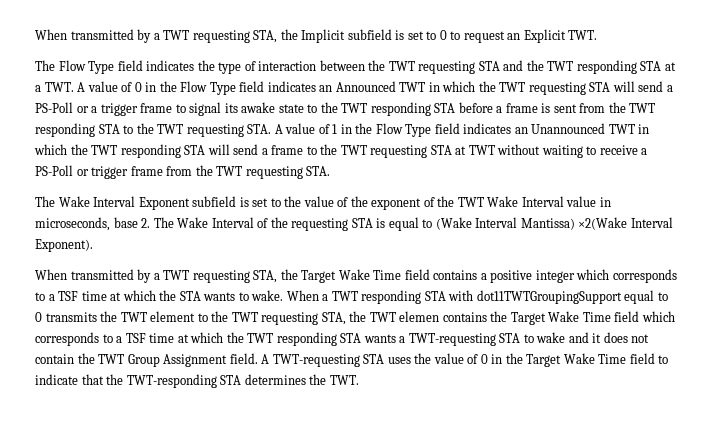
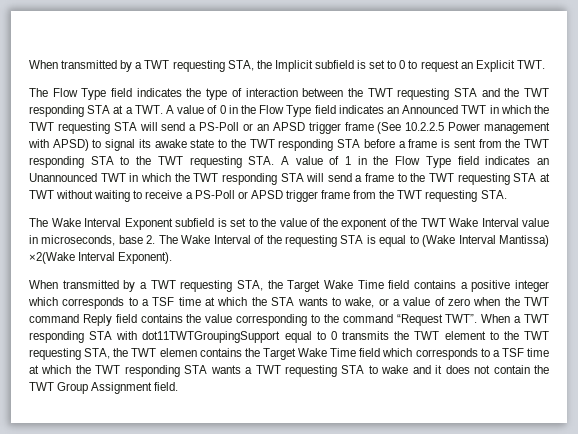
- The Flow Type field indicates the type of interaction between the TWT requesting STA and the TWT responding STA at a TWT. A value of 0 in the Flow Type field indicates an Announced TWT in which the TWT requesting STA will send a PS-Poll or a trigger frame to signal its awake state to the TWT responding STA before a frame is sent from the TWT responding STA to the TWT requesting STA. A value of 1 in the Flow Type field indicates an Unannounced TWT in which the TWT responding STA will send a frame to the TWT requesting STA at TWT without waiting to receive a PS-Poll or trigger frame from the TWT requesting STA.
+ The Flow Type field indicates the type of interaction between the TWT requesting STA and the TWT responding STA at a TWT. A value of 0 in the Flow Type field indicates an Announced TWT in which the TWT requesting STA will send a PS-Poll or an APSD trigger frame (See 10.2.2.5 Power management with APSD) to signal its awake state to the TWT responding STA before a frame is sent from the TWT responding STA to the TWT requesting STA. A value of 1 in the Flow Type field indicates an Unannounced TWT in which the TWT responding STA will send a frame to the TWT requesting STA at TWT without waiting to receive a PS-Poll or APSD trigger frame from the TWT requesting STA.
- When transmitted by a TWT requesting STA, the Target Wake Time field contains a positive integer which corresponds to a TSF time at which the STA wants to wake.
+ When transmitted by a TWT requesting STA, the Target Wake Time field contains a positive integer which corresponds to a TSF time at which the STA wants to wake, or a value of zero when the TWT command Reply field contains the value corresponding to the command “Request TWT”.
- When a TWT responding STA with dot11TWTGroupingSupport equal to 0 transmits the TWT element to the TWT requesting STA, the TWT elemen contains the Target Wake Time field which corresponds to a TSF time at which the TWT responding STA wants a TWT-requesting STA to wake and it does not contain the TWT Group Assignment field. A TWT-requesting STA uses the value of 0 in the Target Wake Time field to indicate that the TWT-responding STA determines the TWT.
+ When a TWT responding STA with dot11TWTGroupingSupport equal to 0 transmits the TWT element to the TWT requesting STA, the TWT elemen contains the Target Wake Time field which corresponds to a TSF time at which the TWT responding STA wants a TWT requesting STA to wake and it does not contain the TWT Group Assignment field.

